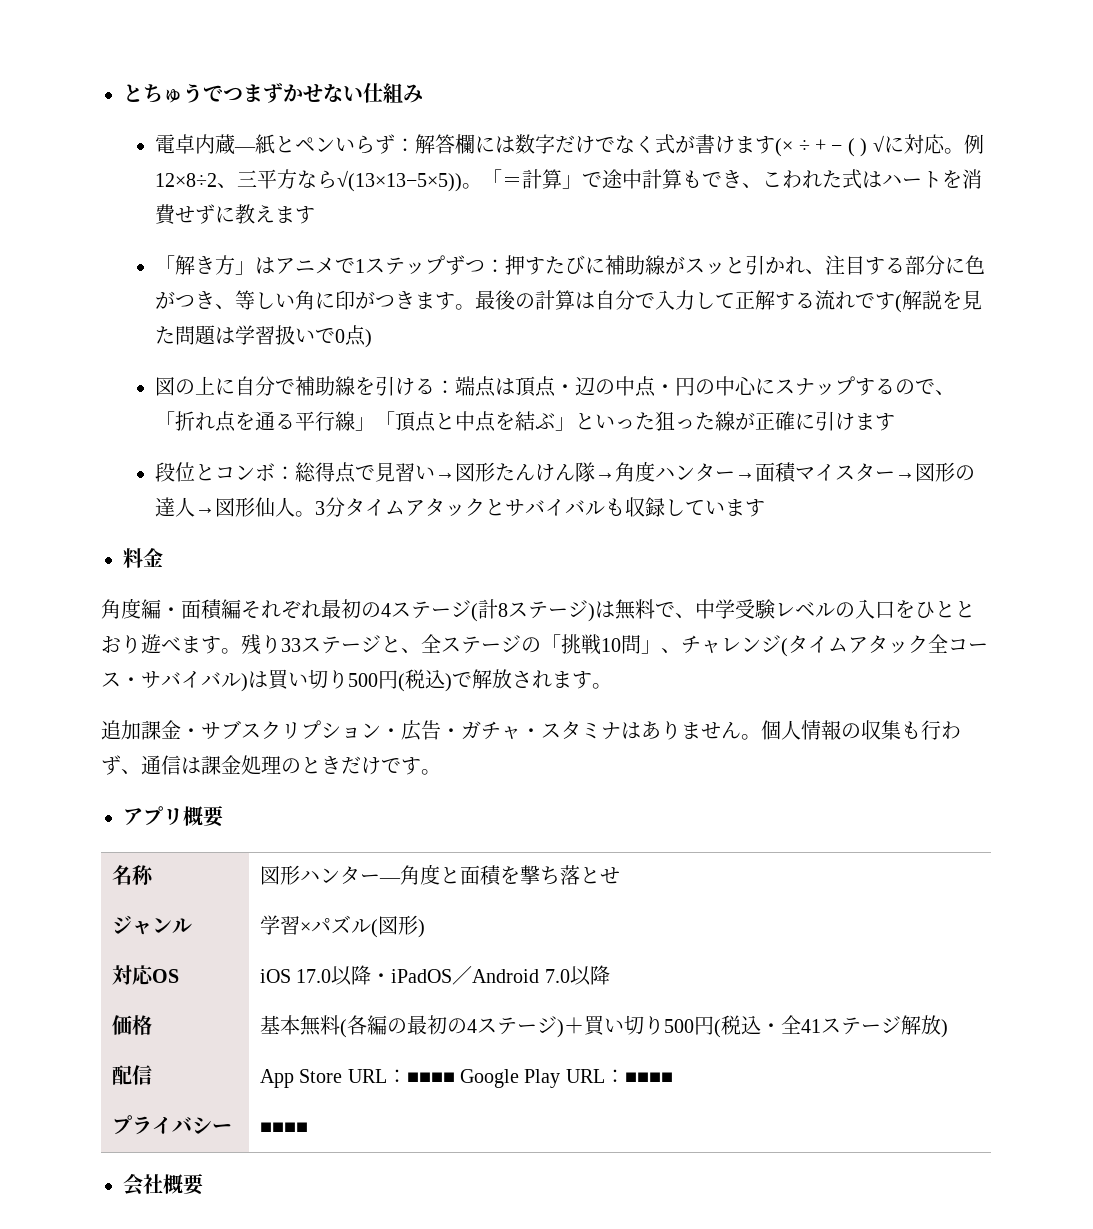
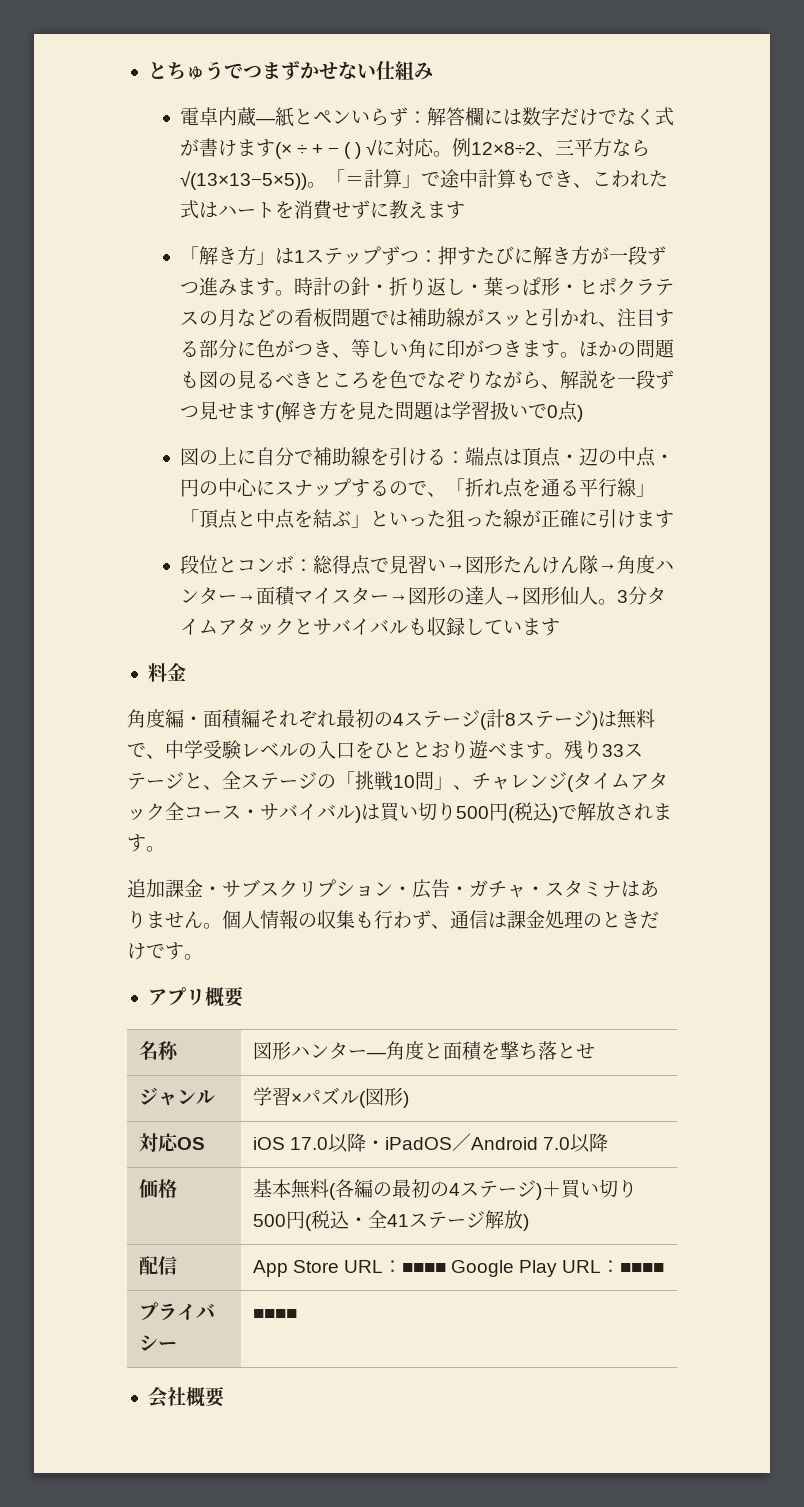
- 「解き方」はアニメで1ステップずつ：押すたびに補助線がスッと引かれ、注目する部分に色がつき、等しい角に印がつきます。
+ 「解き方」は1ステップずつ：押すたびに解き方が一段ずつ進みます。時計の針・折り返し・葉っぱ形・ヒポクラテスの月などの看板問題では補助線がスッと引かれ、注目する部分に色がつき、等しい角に印がつきます。
- 最後の計算は自分で入力して正解する流れです(解説を見た問題は学習扱いで0点)
+ ほかの問題も図の見るべきところを色でなぞりながら、解説を一段ずつ見せます(解き方を見た問題は学習扱いで0点)

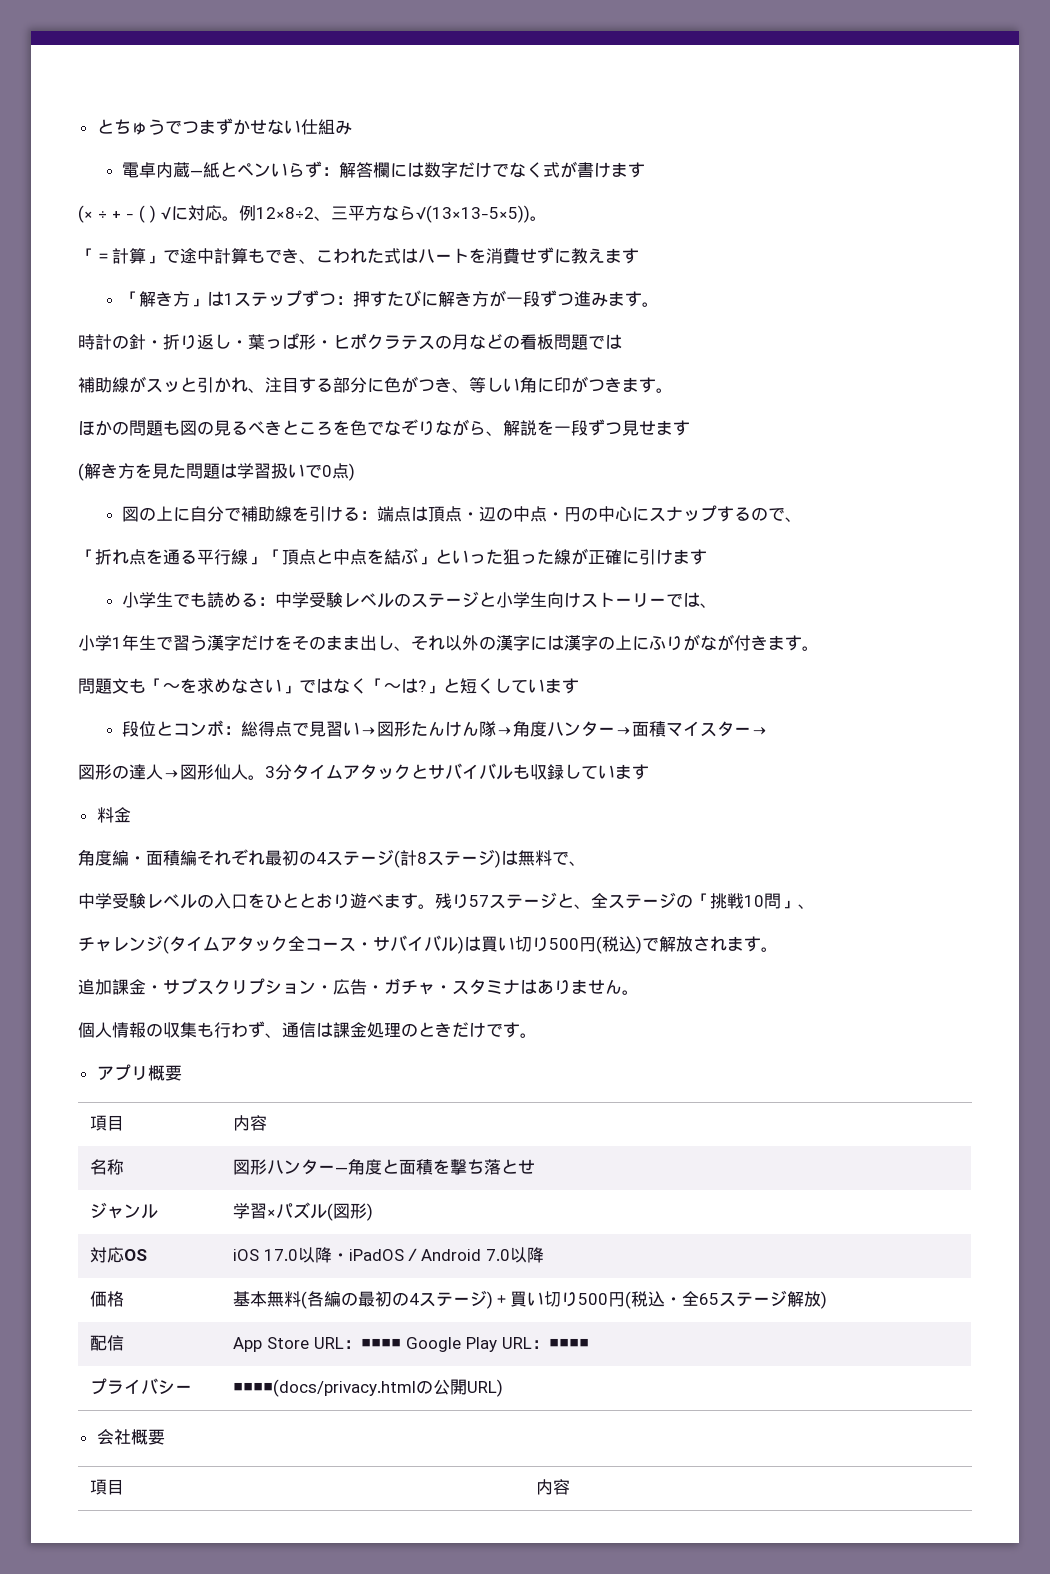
- 電卓内蔵―紙とペンいらず：解答欄には数字だけでなく式が書けます(× ÷ + − ( ) √に対応。
+ 電卓内蔵―紙とペンいらず：解答欄には数字だけでなく式が書けます
+ (× ÷ + − ( ) √に対応。
- 例12×8÷2、三平方なら√(13×13−5×5))。「＝計算」で途中計算もでき、こわれた式はハートを消費せずに教えます
+ 例12×8÷2、三平方なら√(13×13−5×5))。
+ 「＝計算」で途中計算もでき、こわれた式はハートを消費せずに教えます
- 押すたびに解き方が一段ずつ進みます。時計の針・折り返し・葉っぱ形・ヒポクラテスの月などの看板問題では補助線がスッと引かれ、注目する部分に色がつき、等しい角に印がつきます。ほかの問題も図の見るべきところを色でなぞりながら、解説を一段ずつ見せます(解き方を見た問題は学習扱いで0点)
+ 押すたびに解き方が一段ずつ進みます。
+ 時計の針・折り返し・葉っぱ形・ヒポクラテスの月などの看板問題では
+ 補助線がスッと引かれ、注目する部分に色がつき、等しい角に印がつきます。
+ ほかの問題も図の見るべきところを色でなぞりながら、解説を一段ずつ見せます
+ (解き方を見た問題は学習扱いで0点)
- 図の上に自分で補助線を引ける：端点は頂点・辺の中点・円の中心にスナップするので、「折れ点を通る平行線」「頂点と中点を結ぶ」といった狙った線が正確に引けます
+ 図の上に自分で補助線を引ける：端点は頂点・辺の中点・円の中心にスナップするので、
+ 「折れ点を通る平行線」「頂点と中点を結ぶ」といった狙った線が正確に引けます
+ 小学生でも読める：中学受験レベルのステージと小学生向けストーリーでは、
+ 小学1年生で習う漢字だけをそのまま出し、それ以外の漢字には漢字の上にふりがなが付きます。
+ 問題文も「〜を求めなさい」ではなく「〜は?」と短くしています
- 段位とコンボ：総得点で見習い→図形たんけん隊→角度ハンター→面積マイスター→図形の達人→図形仙人。
+ 段位とコンボ：総得点で見習い→図形たんけん隊→角度ハンター→面積マイスター→
+ 図形の達人→図形仙人。
- 角度編・面積編それぞれ最初の4ステージ(計8ステージ)は無料で、中学受験レベルの入口をひととおり遊べます。
+ 角度編・面積編それぞれ最初の4ステージ(計8ステージ)は無料で、
+ 中学受験レベルの入口をひととおり遊べます。
- 残り33ステージと、全ステージの「挑戦10問」、チャレンジ(タイムアタック全コース・サバイバル)は買い切り500円(税込)で解放されます。
+ 残り57ステージと、全ステージの「挑戦10問」、
+ チャレンジ(タイムアタック全コース・サバイバル)は買い切り500円(税込)で解放されます。
- 追加課金・サブスクリプション・広告・ガチャ・スタミナはありません。個人情報の収集も行わず、通信は課金処理のときだけです。
+ 追加課金・サブスクリプション・広告・ガチャ・スタミナはありません。
+ 個人情報の収集も行わず、通信は課金処理のときだけです。
  アプリ概要
+ 項目 | 内容
- 価格 | 基本無料(各編の最初の4ステージ)＋買い切り500円(税込・全41ステージ解放)
+ 価格 | 基本無料(各編の最初の4ステージ)＋買い切り500円(税込・全65ステージ解放)
- プライバシー | ■■■■
+ プライバシー | ■■■■(docs/privacy.htmlの公開URL)
  会社概要
+ 項目 | 内容

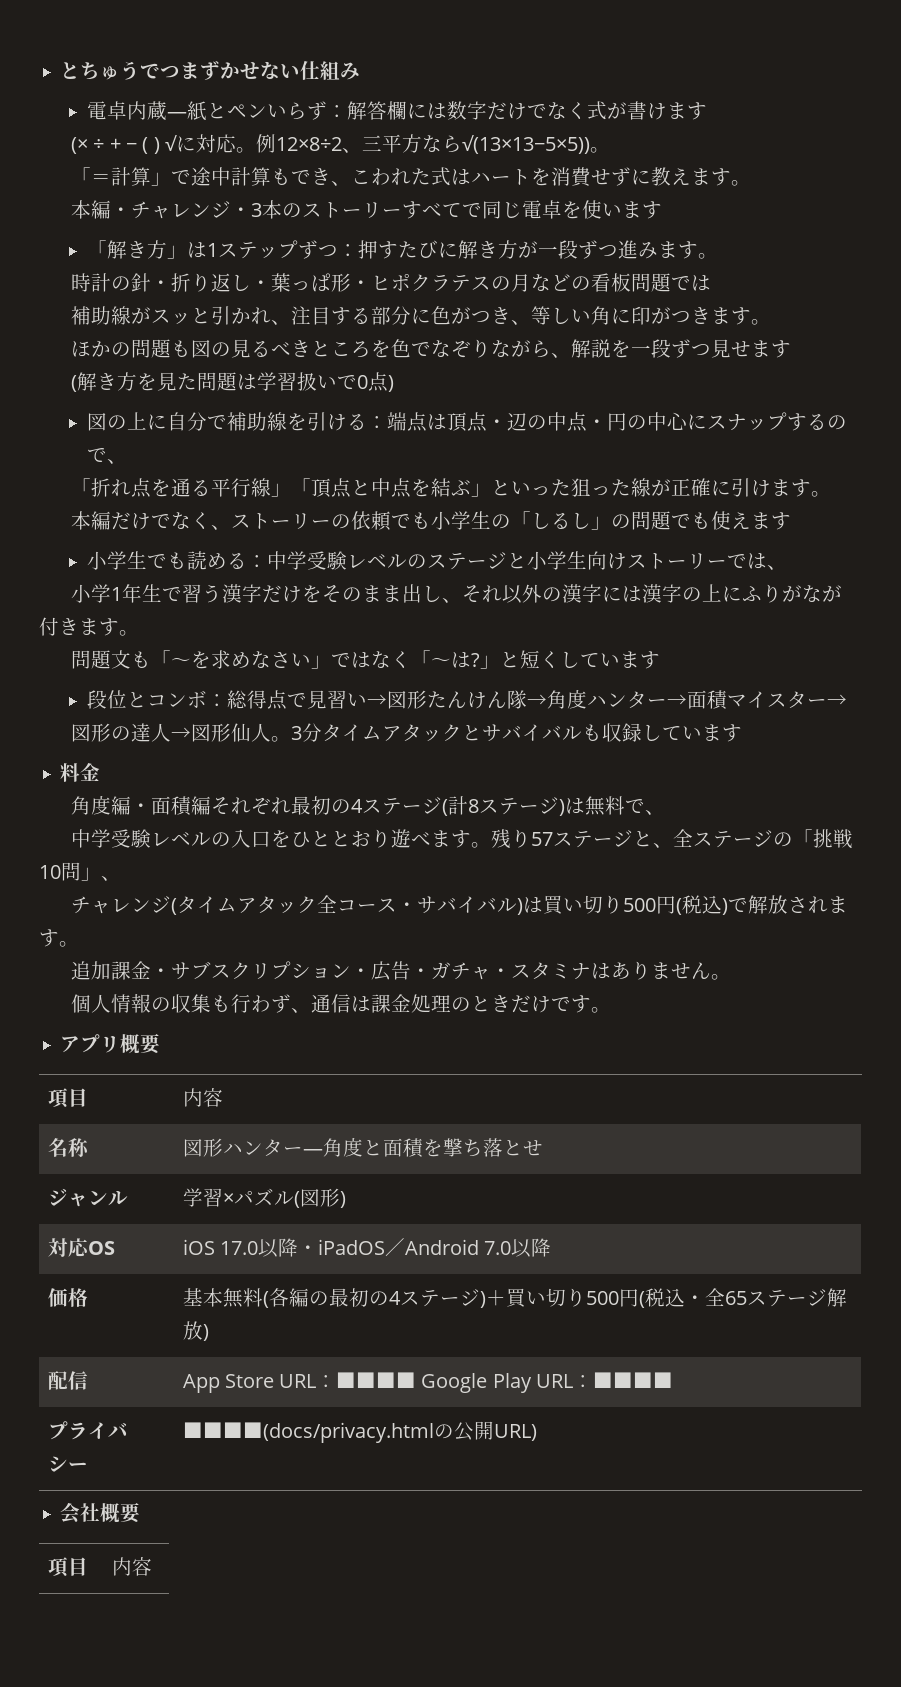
- 「＝計算」で途中計算もでき、こわれた式はハートを消費せずに教えます
+ 「＝計算」で途中計算もでき、こわれた式はハートを消費せずに教えます。
+ 本編・チャレンジ・3本のストーリーすべてで同じ電卓を使います
- 「折れ点を通る平行線」「頂点と中点を結ぶ」といった狙った線が正確に引けます
+ 「折れ点を通る平行線」「頂点と中点を結ぶ」といった狙った線が正確に引けます。
+ 本編だけでなく、ストーリーの依頼でも小学生の「しるし」の問題でも使えます

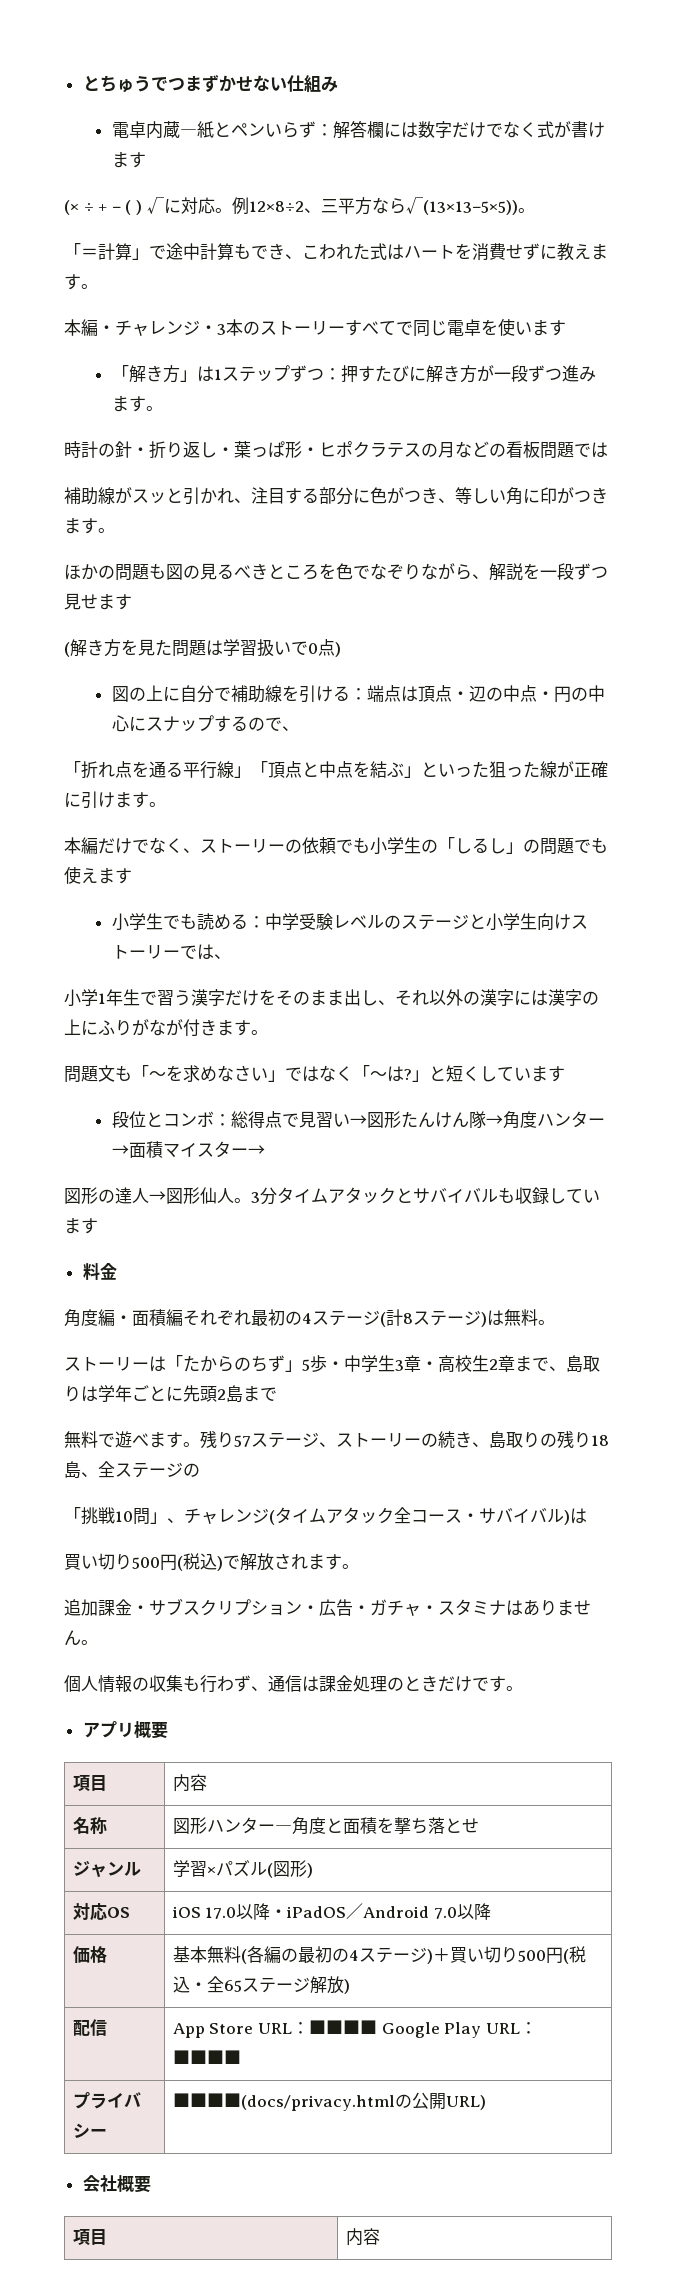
- 角度編・面積編それぞれ最初の4ステージ(計8ステージ)は無料で、
- 中学受験レベルの入口をひととおり遊べます。
+ 角度編・面積編それぞれ最初の4ステージ(計8ステージ)は無料。
+ ストーリーは「たからのちず」5歩・中学生3章・高校生2章まで、島取りは学年ごとに先頭2島まで
+ 無料で遊べます。
- 残り57ステージと、全ステージの「挑戦10問」、
- チャレンジ(タイムアタック全コース・サバイバル)は買い切り500円(税込)で解放されます。
+ 残り57ステージ、ストーリーの続き、島取りの残り18島、全ステージの
+ 「挑戦10問」、チャレンジ(タイムアタック全コース・サバイバル)は
+ 買い切り500円(税込)で解放されます。

